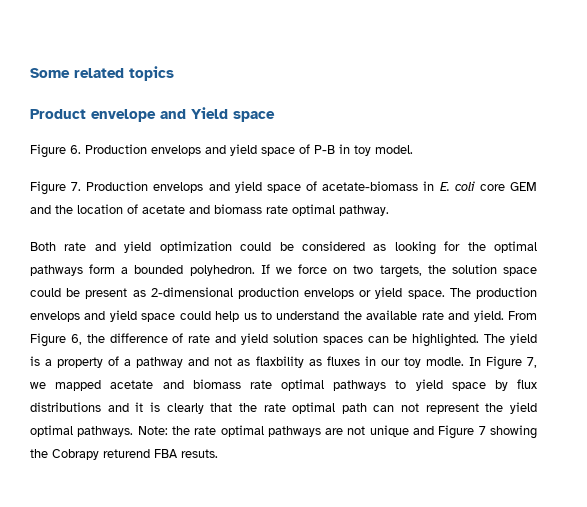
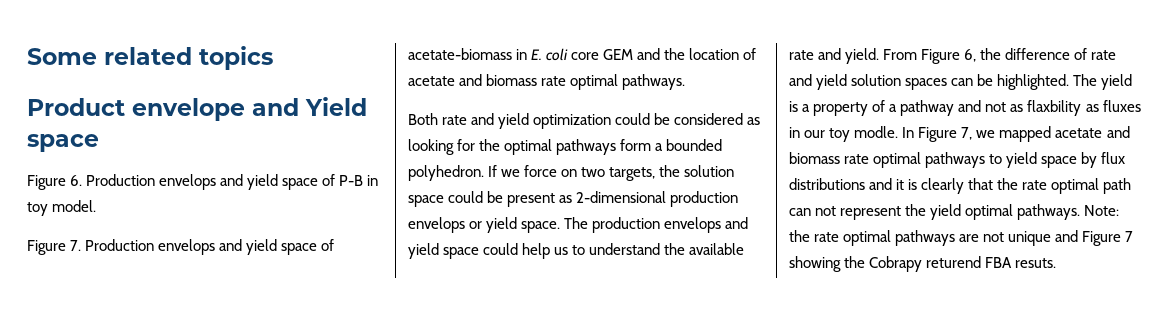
- Figure 7. Production envelops and yield space of acetate-biomass in E. coli core GEM and the location of acetate and biomass rate optimal pathway.
+ Figure 7. Production envelops and yield space of acetate-biomass in E. coli core GEM and the location of acetate and biomass rate optimal pathways.

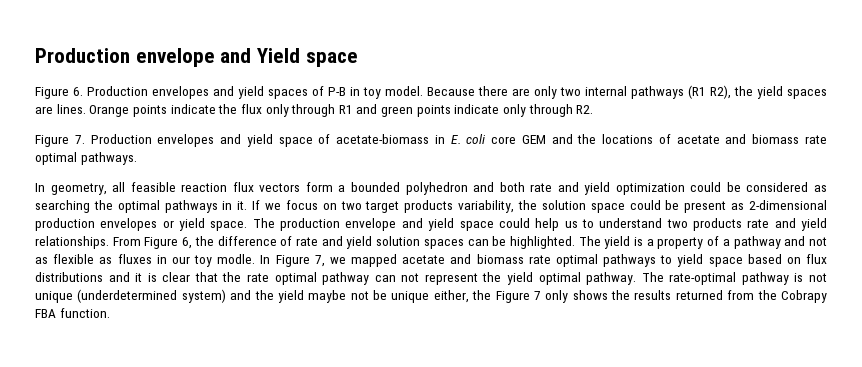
- Some related topics
- Product envelope and Yield space
+ Production envelope and Yield space
- Figure 6. Production envelops and yield space of P-B in toy model.
+ Figure 6. Production envelopes and yield spaces of P-B in toy model. Because there are only two internal pathways (R1 R2), the yield spaces are lines. Orange points indicate the flux only through R1 and green points indicate only through R2.
- Figure 7. Production envelops and yield space of acetate-biomass in E. coli core GEM and the location of acetate and biomass rate optimal pathways.
+ Figure 7. Production envelopes and yield space of acetate-biomass in E. coli core GEM and the locations of acetate and biomass rate optimal pathways.
- Both rate and yield optimization could be considered as looking for the optimal pathways form a bounded polyhedron.
+ In geometry, all feasible reaction flux vectors form a bounded polyhedron and both rate and yield optimization could be considered as searching the optimal pathways in it.
- If we force on two targets, the solution space could be present as 2-dimensional production envelops or yield space.
+ If we focus on two target products variability, the solution space could be present as 2-dimensional production envelopes or yield space.
- The production envelops and yield space could help us to understand the available rate and yield.
+ The production envelope and yield space could help us to understand two products rate and yield relationships.
- The yield is a property of a pathway and not as flaxbility as fluxes in our toy modle.
+ The yield is a property of a pathway and not as flexible as fluxes in our toy modle.
- In Figure 7, we mapped acetate and biomass rate optimal pathways to yield space by flux distributions and it is clearly that the rate optimal path can not represent the yield optimal pathways. Note: the rate optimal pathways are not unique and Figure 7 showing the Cobrapy returend FBA resuts.
+ In Figure 7, we mapped acetate and biomass rate optimal pathways to yield space based on flux distributions and it is clear that the rate optimal pathway can not represent the yield optimal pathway. The rate-optimal pathway is not unique (underdetermined system) and the yield maybe not be unique either, the Figure 7 only shows the results returned from the Cobrapy FBA function.

